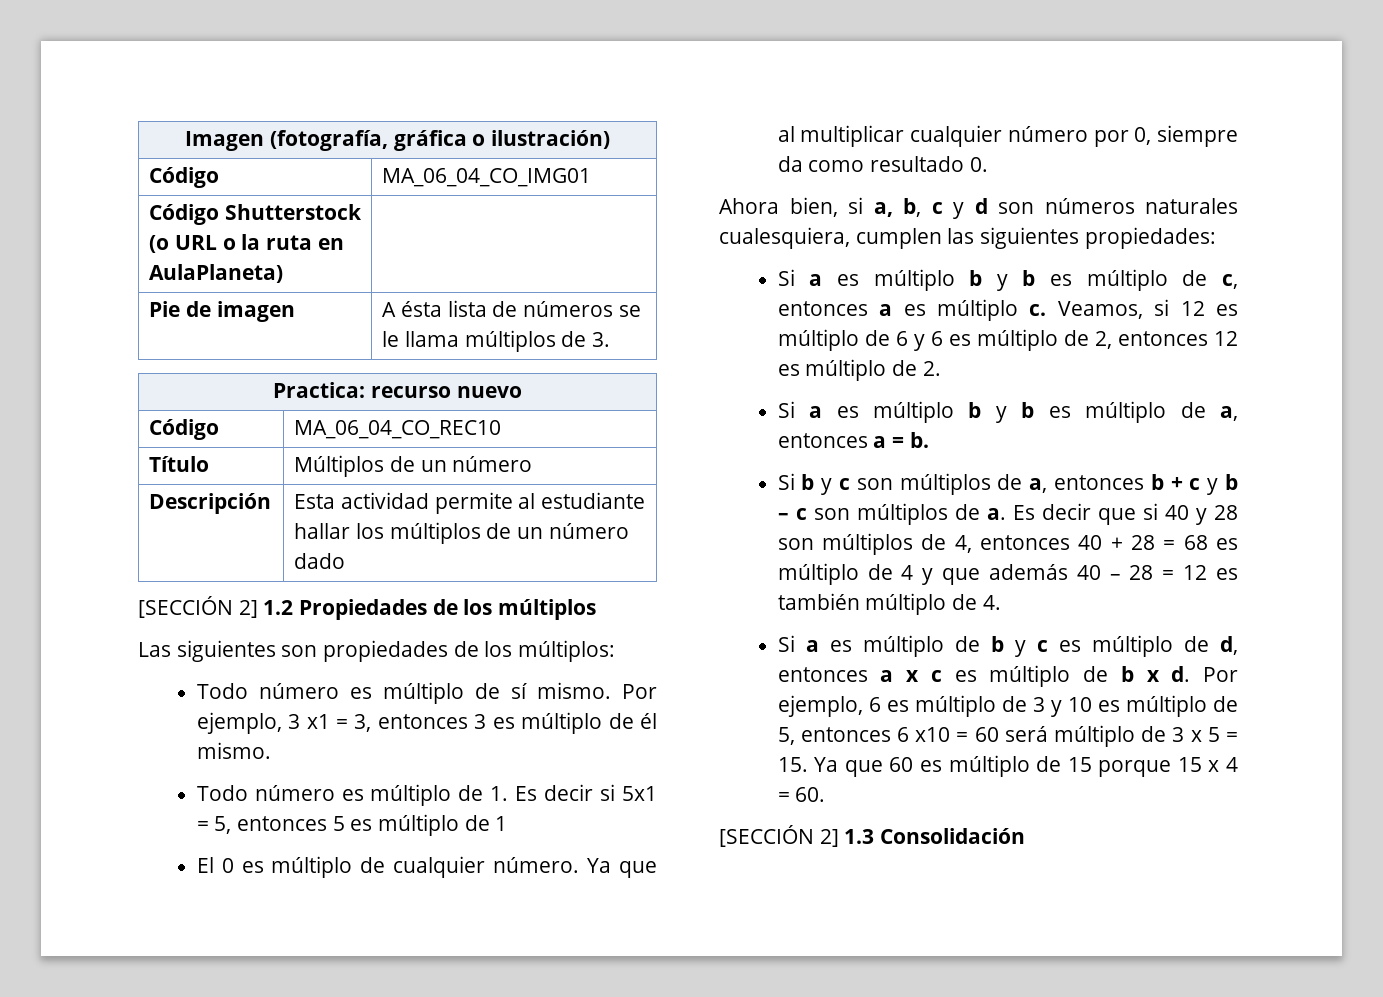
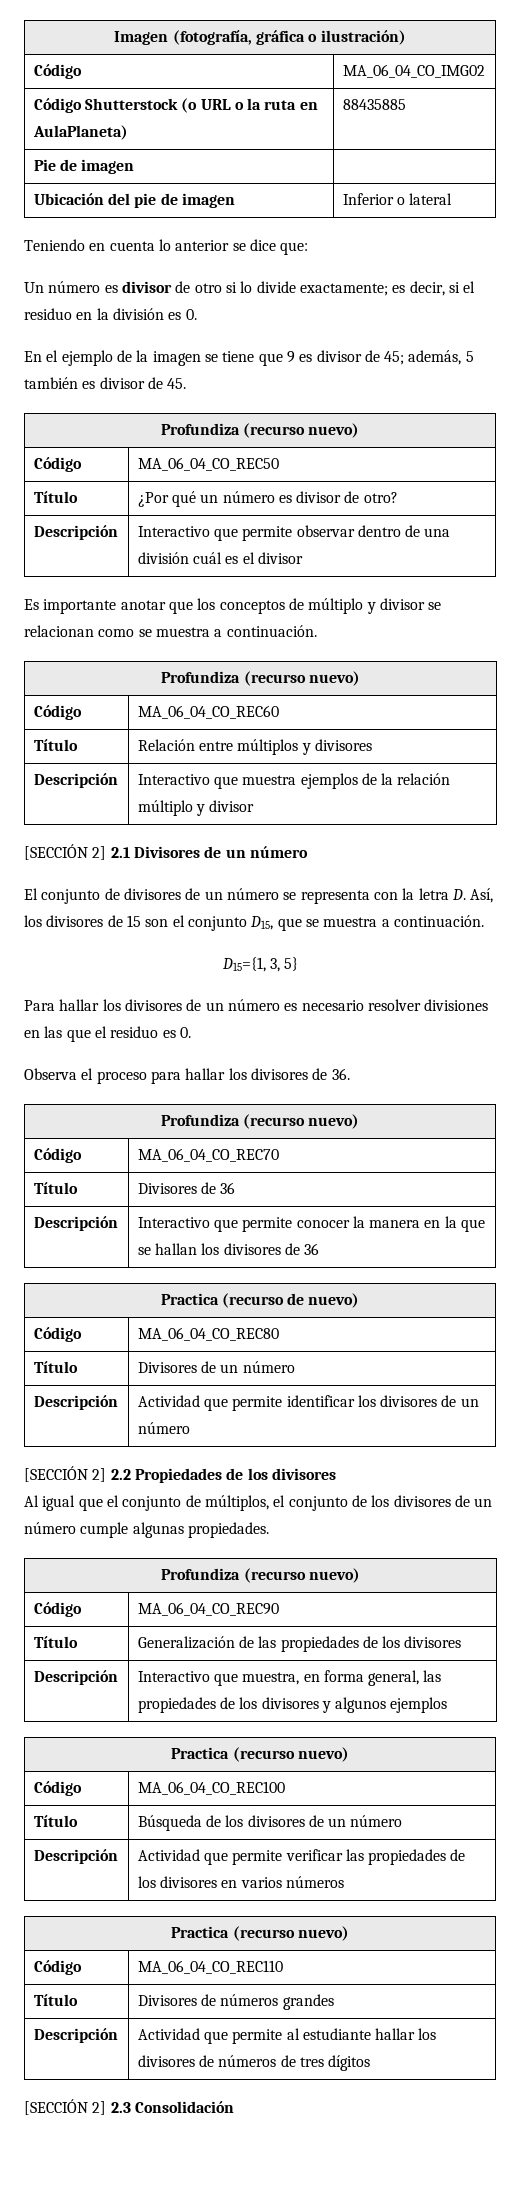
- Código | MA_06_04_CO_IMG01
+ Código | MA_06_04_CO_IMG02
- Código Shutterstock (o URL o la ruta en AulaPlaneta) |
+ Código Shutterstock (o URL o la ruta en AulaPlaneta) | 88435885
- Pie de imagen | A ésta lista de números se le llama múltiplos de 3.
- Practica: recurso nuevo
- Código | MA_06_04_CO_REC10
- Título | Múltiplos de un número
- Descripción | Esta actividad permite al estudiante hallar los múltiplos de un número dado
- [SECCIÓN 2] 1.2 Propiedades de los múltiplos
- Las siguientes son propiedades de los múltiplos:
- Todo número es múltiplo de sí mismo. Por ejemplo, 3 x1 = 3, entonces 3 es múltiplo de él mismo.
- Todo número es múltiplo de 1. Es decir si 5x1 = 5, entonces 5 es múltiplo de 1
- El 0 es múltiplo de cualquier número. Ya que al multiplicar cualquier número por 0, siempre da como resultado 0.
- Ahora bien, si a, b, c y d son números naturales cualesquiera, cumplen las siguientes propiedades:
- Si a es múltiplo b y b es múltiplo de c, entonces a es múltiplo c. Veamos, si 12 es múltiplo de 6 y 6 es múltiplo de 2, entonces 12 es múltiplo de 2.
- Si a es múltiplo b y b es múltiplo de a, entonces a = b.
- Si b y c son múltiplos de a, entonces b + c y b – c son múltiplos de a. Es decir que si 40 y 28 son múltiplos de 4, entonces 40 + 28 = 68 es múltiplo de 4 y que además 40 – 28 = 12 es también múltiplo de 4.
- Si a es múltiplo de b y c es múltiplo de d, entonces a x c es múltiplo de b x d. Por ejemplo, 6 es múltiplo de 3 y 10 es múltiplo de 5, entonces 6 x10 = 60 será múltiplo de 3 x 5 = 15. Ya que 60 es múltiplo de 15 porque 15 x 4 = 60.
- [SECCIÓN 2] 1.3 Consolidación
+ Pie de imagen |
+ Ubicación del pie de imagen | Inferior o lateral
+ Teniendo en cuenta lo anterior se dice que:
+ Un número es divisor de otro si lo divide exactamente; es decir, si el residuo en la división es 0.
+ En el ejemplo de la imagen se tiene que 9 es divisor de 45; además, 5 también es divisor de 45.
+ Profundiza (recurso nuevo)
+ Código | MA_06_04_CO_REC50
+ Título | ¿Por qué un número es divisor de otro?
+ Descripción | Interactivo que permite observar dentro de una división cuál es el divisor
+ Es importante anotar que los conceptos de múltiplo y divisor se relacionan como se muestra a continuación.
+ Profundiza (recurso nuevo)
+ Código | MA_06_04_CO_REC60
+ Título | Relación entre múltiplos y divisores
+ Descripción | Interactivo que muestra ejemplos de la relación múltiplo y divisor
+ [SECCIÓN 2] 2.1 Divisores de un número
+ El conjunto de divisores de un número se representa con la letra D. Así, los divisores de 15 son el conjunto D15, que se muestra a continuación.
+ D15={1, 3, 5}
+ Para hallar los divisores de un número es necesario resolver divisiones en las que el residuo es 0.
+ Observa el proceso para hallar los divisores de 36.
+ Profundiza (recurso nuevo)
+ Código | MA_06_04_CO_REC70
+ Título | Divisores de 36
+ Descripción | Interactivo que permite conocer la manera en la que se hallan los divisores de 36
+ Practica (recurso de nuevo)
+ Código | MA_06_04_CO_REC80
+ Título | Divisores de un número
+ Descripción | Actividad que permite identificar los divisores de un número
+ [SECCIÓN 2] 2.2 Propiedades de los divisores
+ Al igual que el conjunto de múltiplos, el conjunto de los divisores de un número cumple algunas propiedades.
+ Profundiza (recurso nuevo)
+ Código | MA_06_04_CO_REC90
+ Título | Generalización de las propiedades de los divisores
+ Descripción | Interactivo que muestra, en forma general, las propiedades de los divisores y algunos ejemplos
+ Practica (recurso nuevo)
+ Código | MA_06_04_CO_REC100
+ Título | Búsqueda de los divisores de un número
+ Descripción | Actividad que permite verificar las propiedades de los divisores en varios números
+ Practica (recurso nuevo)
+ Código | MA_06_04_CO_REC110
+ Título | Divisores de números grandes
+ Descripción | Actividad que permite al estudiante hallar los divisores de números de tres dígitos
+ [SECCIÓN 2] 2.3 Consolidación

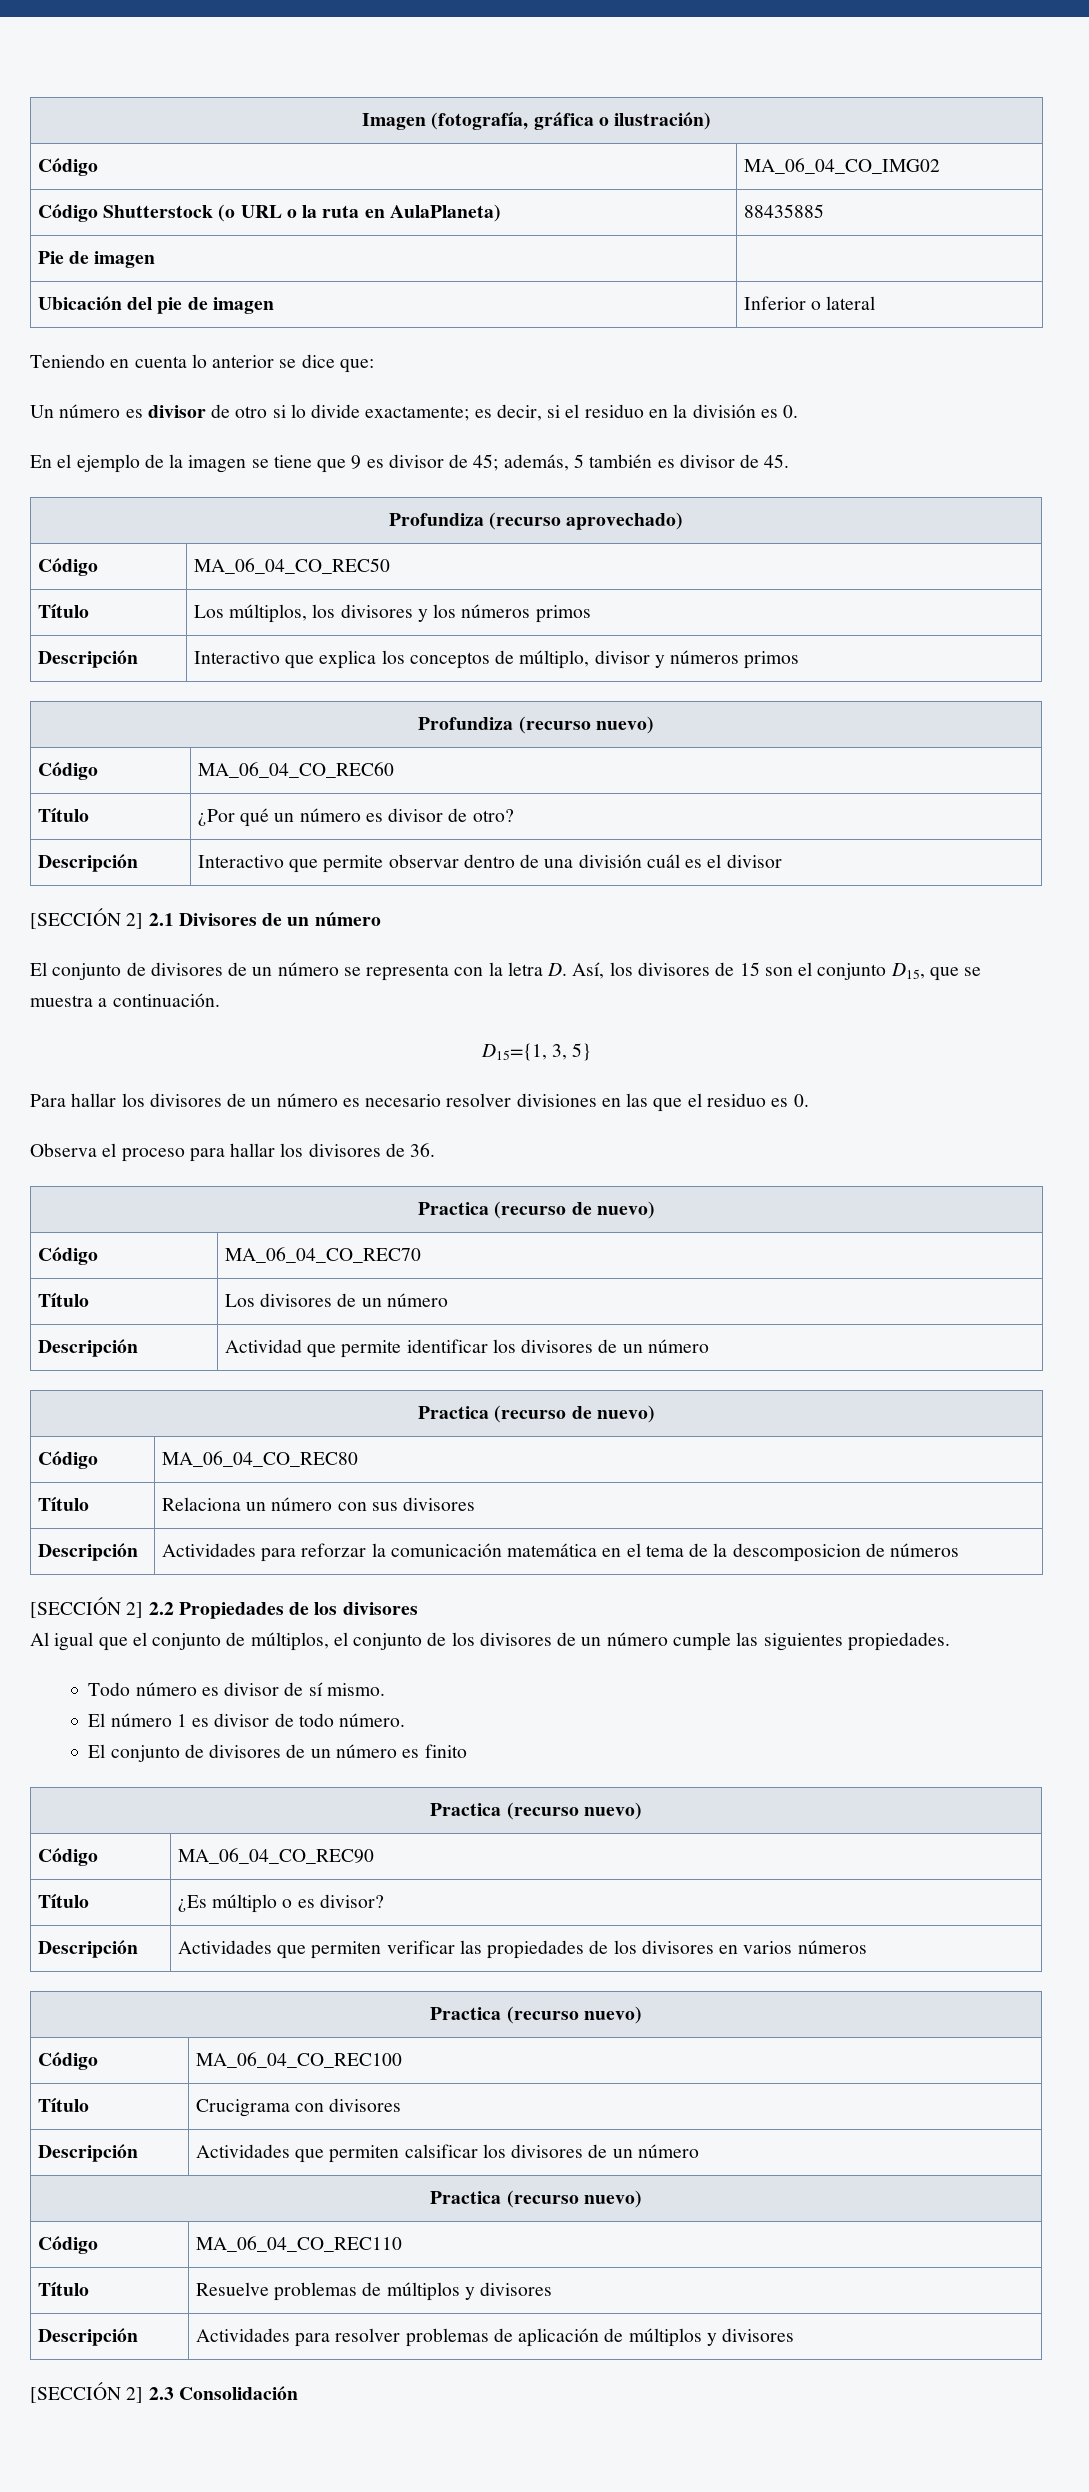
  En el ejemplo de la imagen se tiene que 9 es divisor de 45; además, 5 también es divisor de 45.
+ Profundiza (recurso aprovechado)
+ Código | MA_06_04_CO_REC50
+ Título | Los múltiplos, los divisores y los números primos
+ Descripción | Interactivo que explica los conceptos de múltiplo, divisor y números primos
  Profundiza (recurso nuevo)
- Código | MA_06_04_CO_REC50
+ Código | MA_06_04_CO_REC60
- Es importante anotar que los conceptos de múltiplo y divisor se relacionan como se muestra a continuación.
- Profundiza (recurso nuevo)
- Código | MA_06_04_CO_REC60
- Título | Relación entre múltiplos y divisores
- Descripción | Interactivo que muestra ejemplos de la relación múltiplo y divisor
  Observa el proceso para hallar los divisores de 36.
- Profundiza (recurso nuevo)
+ Practica (recurso de nuevo)
- Título | Divisores de 36
- Descripción | Interactivo que permite conocer la manera en la que se hallan los divisores de 36
- Practica (recurso de nuevo)
- Código | MA_06_04_CO_REC80
- Título | Divisores de un número
+ Título | Los divisores de un número
  Descripción | Actividad que permite identificar los divisores de un número
+ Practica (recurso de nuevo)
+ Código | MA_06_04_CO_REC80
+ Título | Relaciona un número con sus divisores
+ Descripción | Actividades para reforzar la comunicación matemática en el tema de la descomposicion de números
- Al igual que el conjunto de múltiplos, el conjunto de los divisores de un número cumple algunas propiedades.
- Profundiza (recurso nuevo)
+ Al igual que el conjunto de múltiplos, el conjunto de los divisores de un número cumple las siguientes propiedades.
+ Todo número es divisor de sí mismo.
+ El número 1 es divisor de todo número.
+ El conjunto de divisores de un número es finito
+ Practica (recurso nuevo)
- Título | Generalización de las propiedades de los divisores
- Descripción | Interactivo que muestra, en forma general, las propiedades de los divisores y algunos ejemplos
- Practica (recurso nuevo)
- Código | MA_06_04_CO_REC100
- Título | Búsqueda de los divisores de un número
- Descripción | Actividad que permite verificar las propiedades de los divisores en varios números
+ Título | ¿Es múltiplo o es divisor?
+ Descripción | Actividades que permiten verificar las propiedades de los divisores en varios números
+ Código | MA_06_04_CO_REC100
+ Título | Crucigrama con divisores
+ Descripción | Actividades que permiten calsificar los divisores de un número
+ Practica (recurso nuevo)
  Código | MA_06_04_CO_REC110
- Título | Divisores de números grandes
- Descripción | Actividad que permite al estudiante hallar los divisores de números de tres dígitos
+ Título | Resuelve problemas de múltiplos y divisores
+ Descripción | Actividades para resolver problemas de aplicación de múltiplos y divisores

